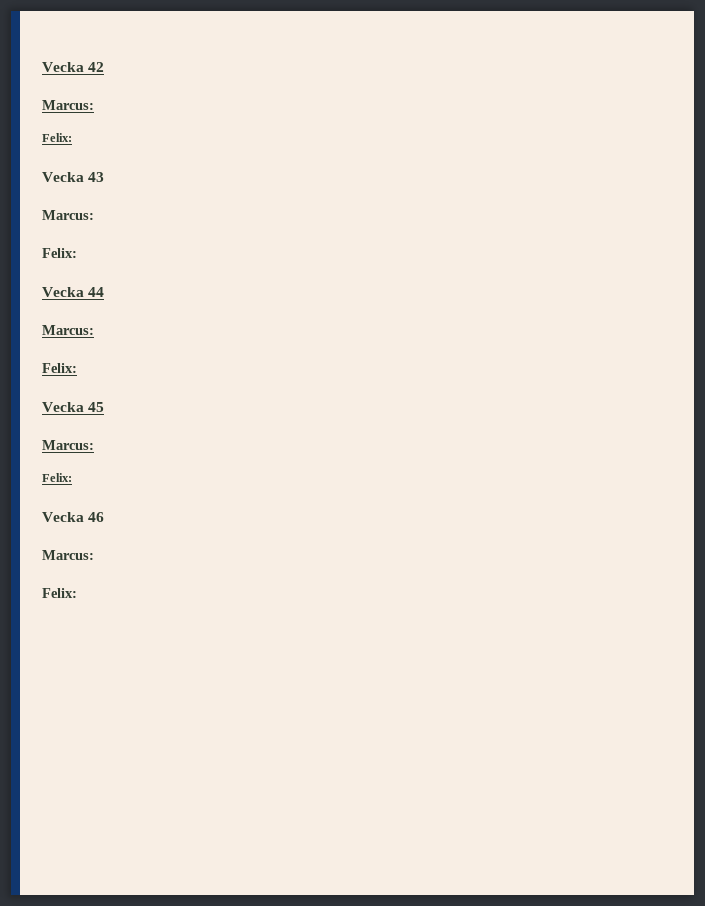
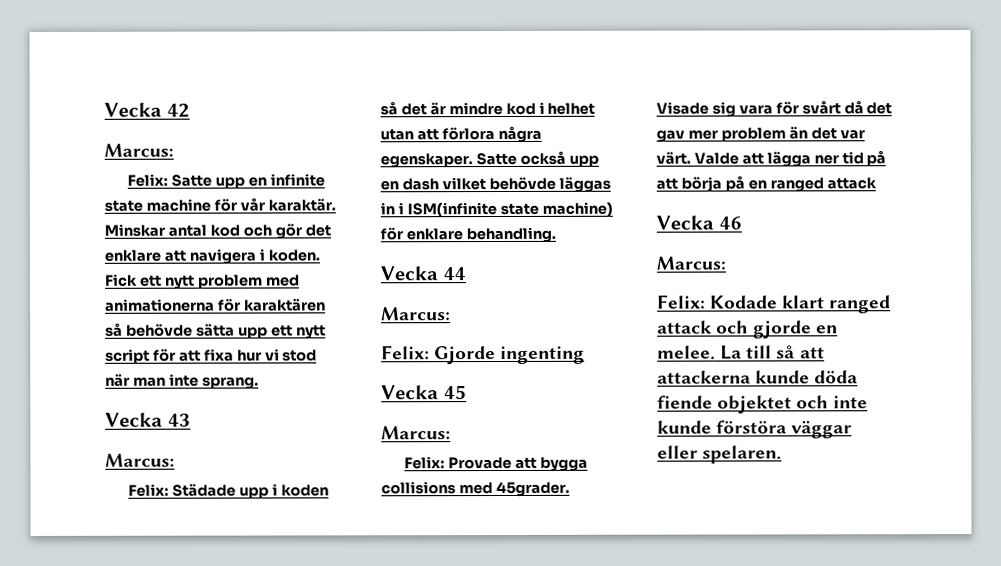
  Vecka 42
  Marcus:
- Felix:
+ Felix: Satte upp en infinite state machine för vår karaktär. Minskar antal kod och gör det enklare att navigera i koden. Fick ett nytt problem med animationerna för karaktären så behövde sätta upp ett nytt script för att fixa hur vi stod när man inte sprang.
  Vecka 43
  Marcus:
- Felix:
+ Felix: Städade upp i koden så det är mindre kod i helhet utan att förlora några egenskaper. Satte också upp en dash vilket behövde läggas in i ISM(infinite state machine) för enklare behandling.
  Vecka 44
  Marcus:
- Felix:
+ Felix: Gjorde ingenting
  Vecka 45
  Marcus:
- Felix:
+ Felix: Provade att bygga collisions med 45grader. Visade sig vara för svårt då det gav mer problem än det var värt. Valde att lägga ner tid på att börja på en ranged attack
  Vecka 46
  Marcus:
- Felix:
+ Felix: Kodade klart ranged attack och gjorde en melee. La till så att attackerna kunde döda fiende objektet och inte kunde förstöra väggar eller spelaren.

